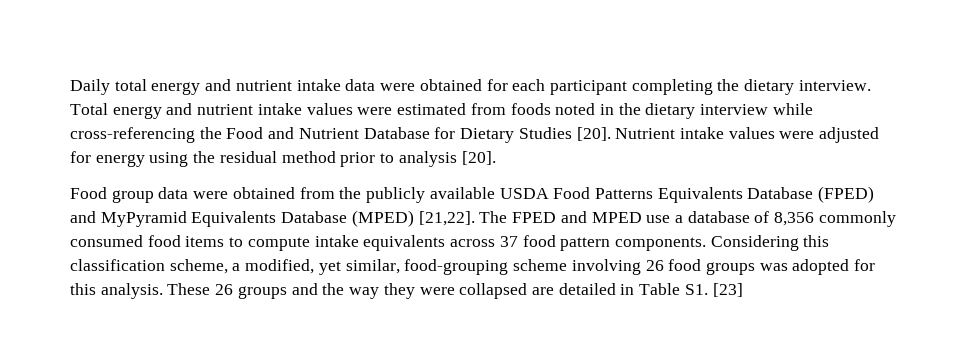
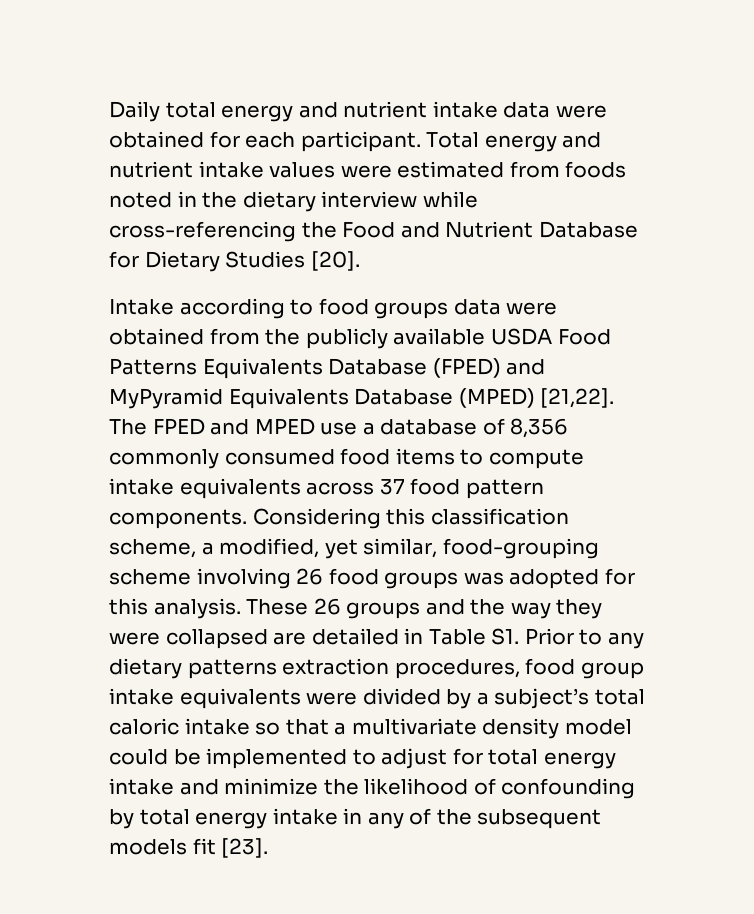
- Daily total energy and nutrient intake data were obtained for each participant completing the dietary interview.
+ Daily total energy and nutrient intake data were obtained for each participant.
- Total energy and nutrient intake values were estimated from foods noted in the dietary interview while cross-referencing the Food and Nutrient Database for Dietary Studies [20]. Nutrient intake values were adjusted for energy using the residual method prior to analysis [20].
- Food group data were obtained from the publicly available USDA Food Patterns Equivalents Database (FPED) and MyPyramid Equivalents Database (MPED) [21,22].
+ Total energy and nutrient intake values were estimated from foods noted in the dietary interview while cross-referencing the Food and Nutrient Database for Dietary Studies [20].
+ Intake according to food groups data were obtained from the publicly available USDA Food Patterns Equivalents Database (FPED) and MyPyramid Equivalents Database (MPED) [21,22].
- These 26 groups and the way they were collapsed are detailed in Table S1. [23]
+ These 26 groups and the way they were collapsed are detailed in Table S1. Prior to any dietary patterns extraction procedures, food group intake equivalents were divided by a subject’s total caloric intake so that a multivariate density model could be implemented to adjust for total energy intake and minimize the likelihood of confounding by total energy intake in any of the subsequent models fit [23].

